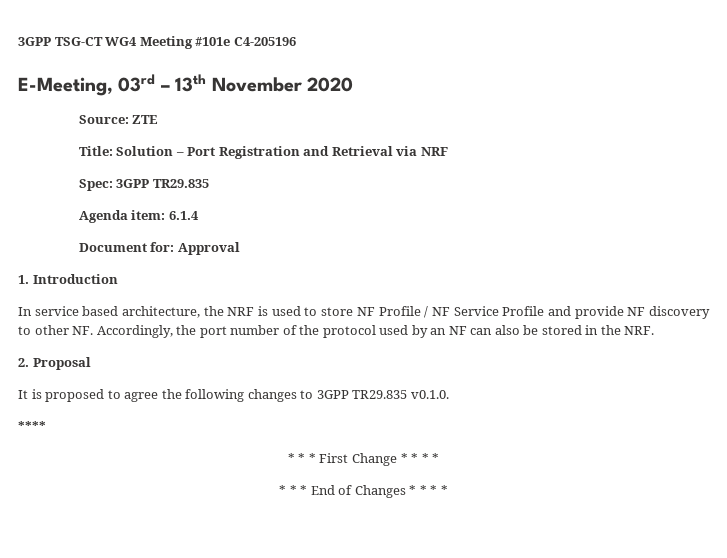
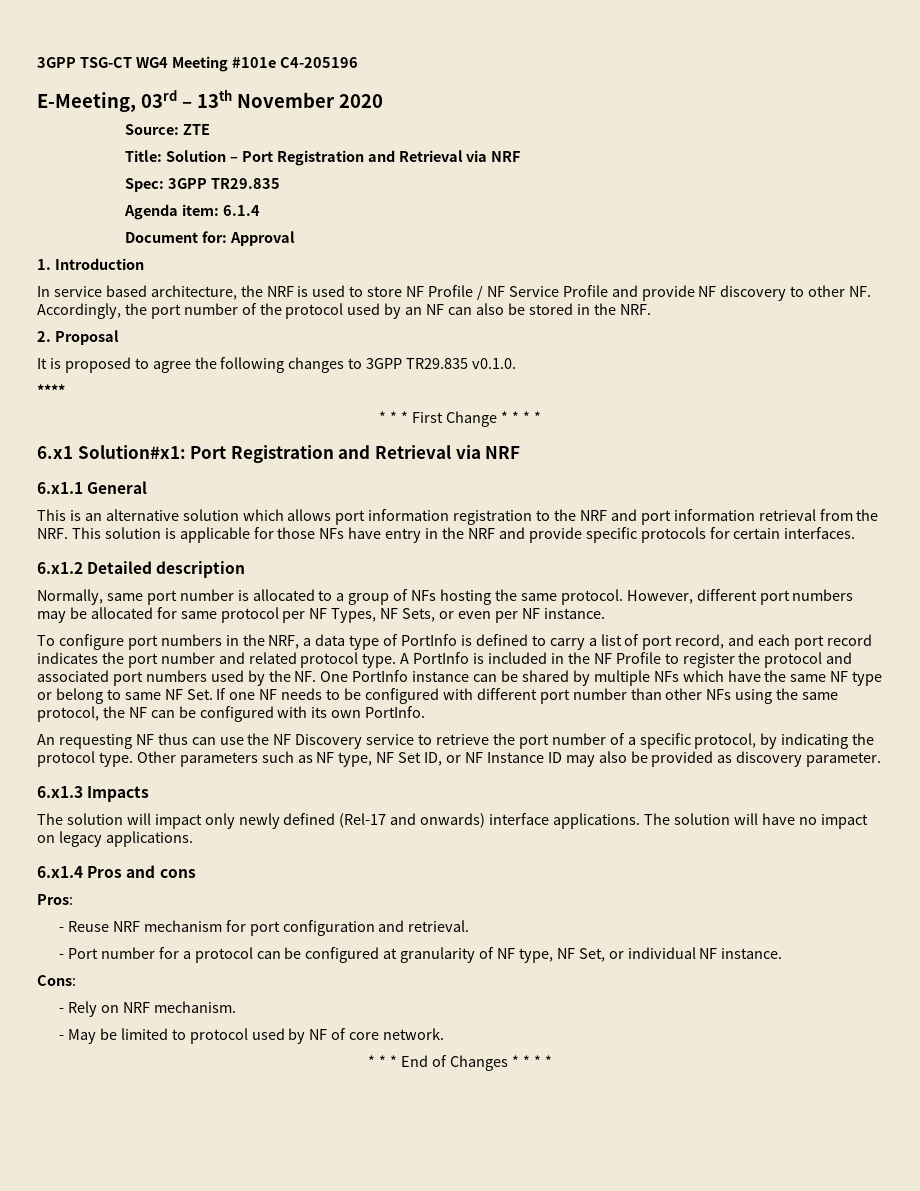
+ 6.x1 Solution#x1: Port Registration and Retrieval via NRF
+ 6.x1.1 General
+ This is an alternative solution which allows port information registration to the NRF and port information retrieval from the NRF. This solution is applicable for those NFs have entry in the NRF and provide specific protocols for certain interfaces.
+ 6.x1.2 Detailed description
+ Normally, same port number is allocated to a group of NFs hosting the same protocol. However, different port numbers may be allocated for same protocol per NF Types, NF Sets, or even per NF instance.
+ To configure port numbers in the NRF, a data type of PortInfo is defined to carry a list of port record, and each port record indicates the port number and related protocol type. A PortInfo is included in the NF Profile to register the protocol and associated port numbers used by the NF. One PortInfo instance can be shared by multiple NFs which have the same NF type or belong to same NF Set. If one NF needs to be configured with different port number than other NFs using the same protocol, the NF can be configured with its own PortInfo.
+ An requesting NF thus can use the NF Discovery service to retrieve the port number of a specific protocol, by indicating the protocol type. Other parameters such as NF type, NF Set ID, or NF Instance ID may also be provided as discovery parameter.
+ 6.x1.3 Impacts
+ The solution will impact only newly defined (Rel-17 and onwards) interface applications. The solution will have no impact on legacy applications.
+ 6.x1.4 Pros and cons
+ Pros:
+ - Reuse NRF mechanism for port configuration and retrieval.
+ - Port number for a protocol can be configured at granularity of NF type, NF Set, or individual NF instance.
+ Cons:
+ - Rely on NRF mechanism.
+ - May be limited to protocol used by NF of core network.

